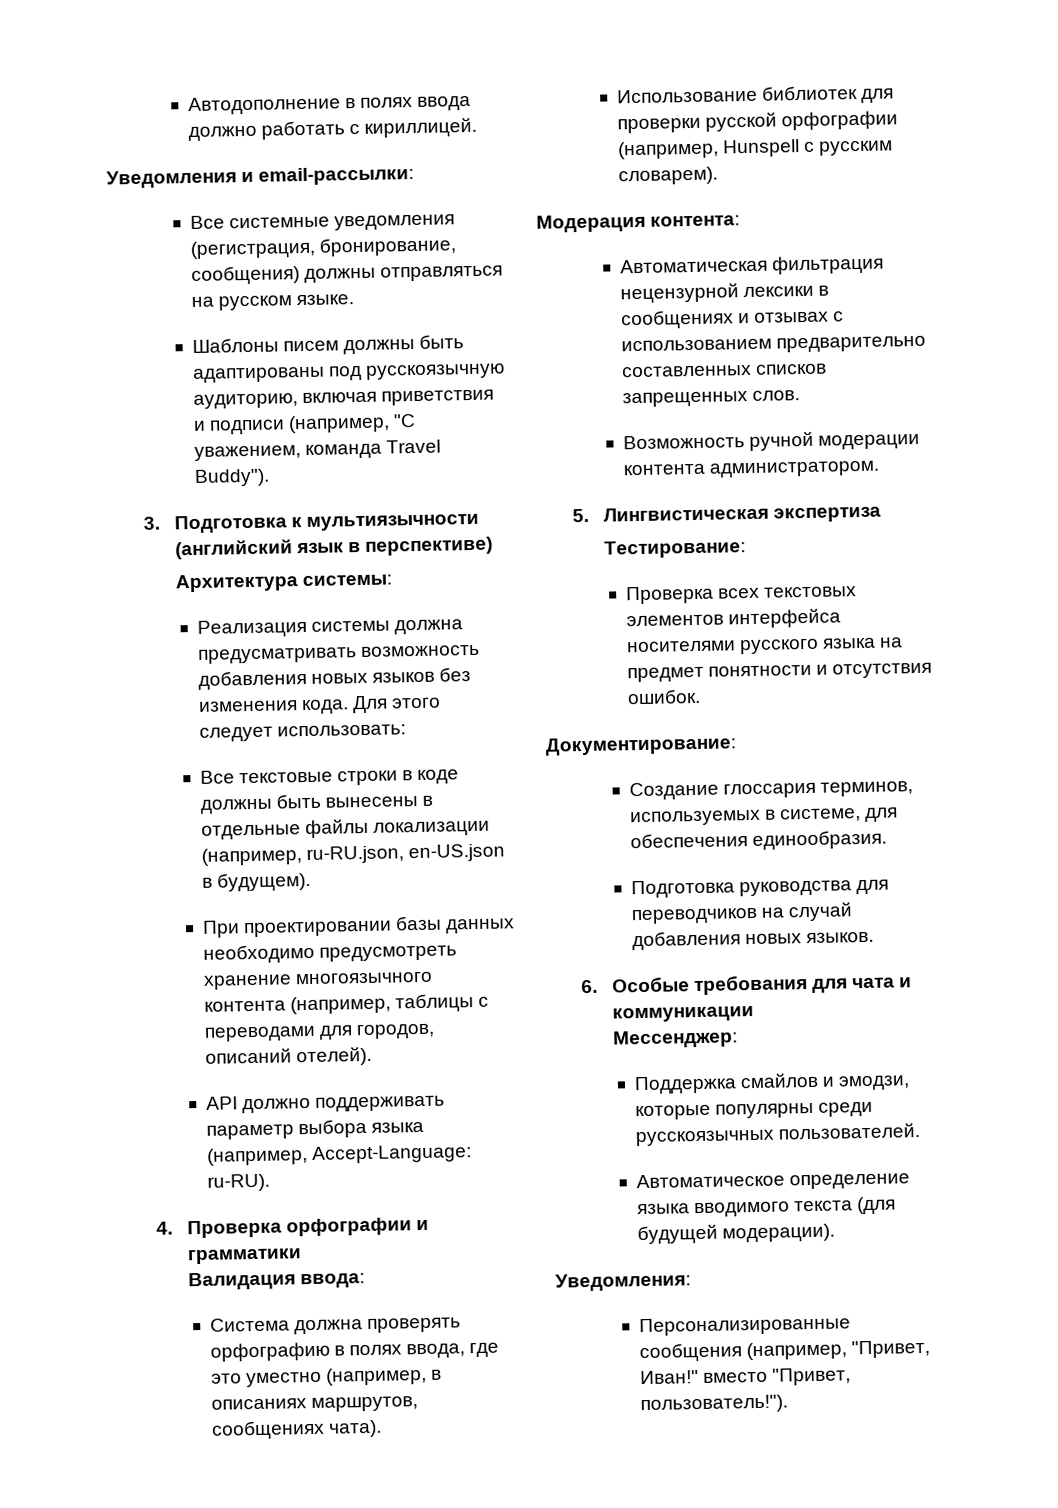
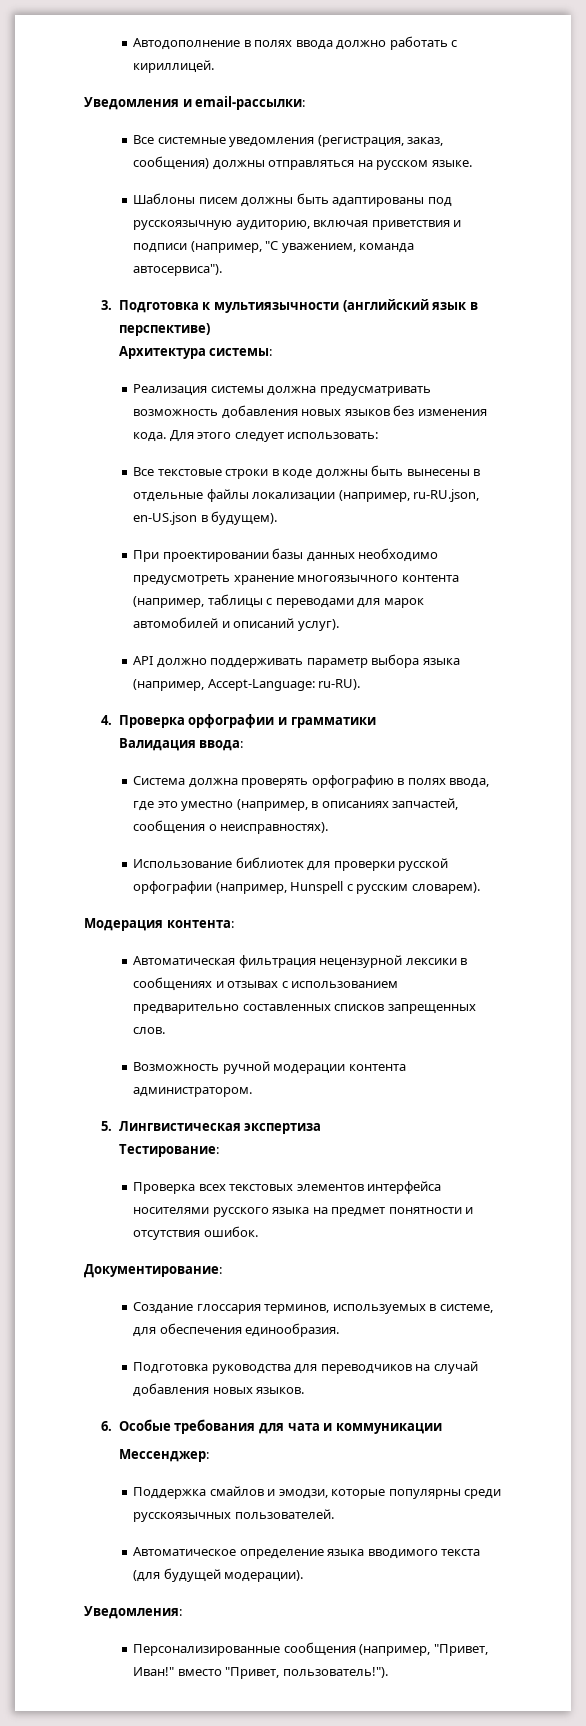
- Все системные уведомления (регистрация, бронирование, сообщения) должны отправляться на русском языке.
+ Все системные уведомления (регистрация, заказ, сообщения) должны отправляться на русском языке.
- Шаблоны писем должны быть адаптированы под русскоязычную аудиторию, включая приветствия и подписи (например, "С уважением, команда Travel Buddy").
+ Шаблоны писем должны быть адаптированы под русскоязычную аудиторию, включая приветствия и подписи (например, "С уважением, команда автосервиса").
- При проектировании базы данных необходимо предусмотреть хранение многоязычного контента (например, таблицы с переводами для городов, описаний отелей).
+ При проектировании базы данных необходимо предусмотреть хранение многоязычного контента (например, таблицы с переводами для марок автомобилей и описаний услуг).
- Система должна проверять орфографию в полях ввода, где это уместно (например, в описаниях маршрутов, сообщениях чата).
+ Система должна проверять орфографию в полях ввода, где это уместно (например, в описаниях запчастей, сообщения о неисправностях).

